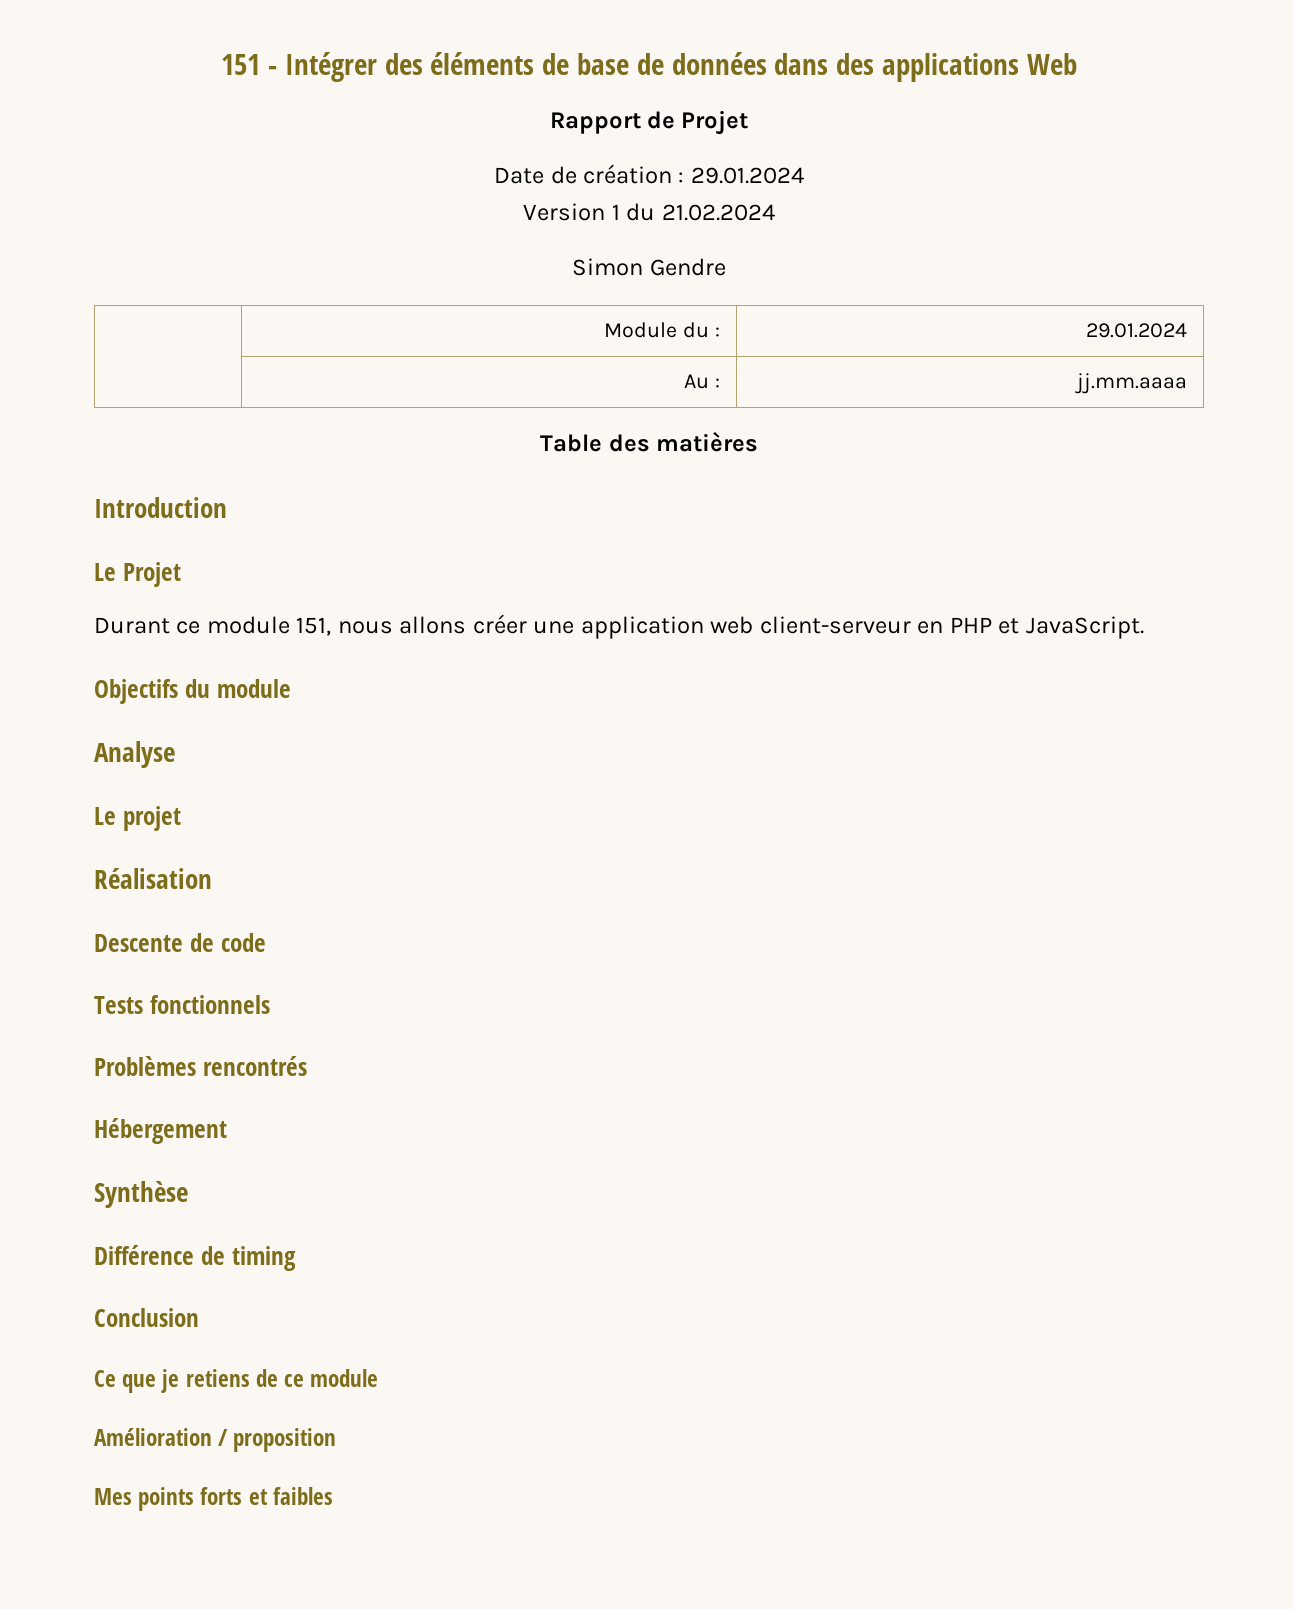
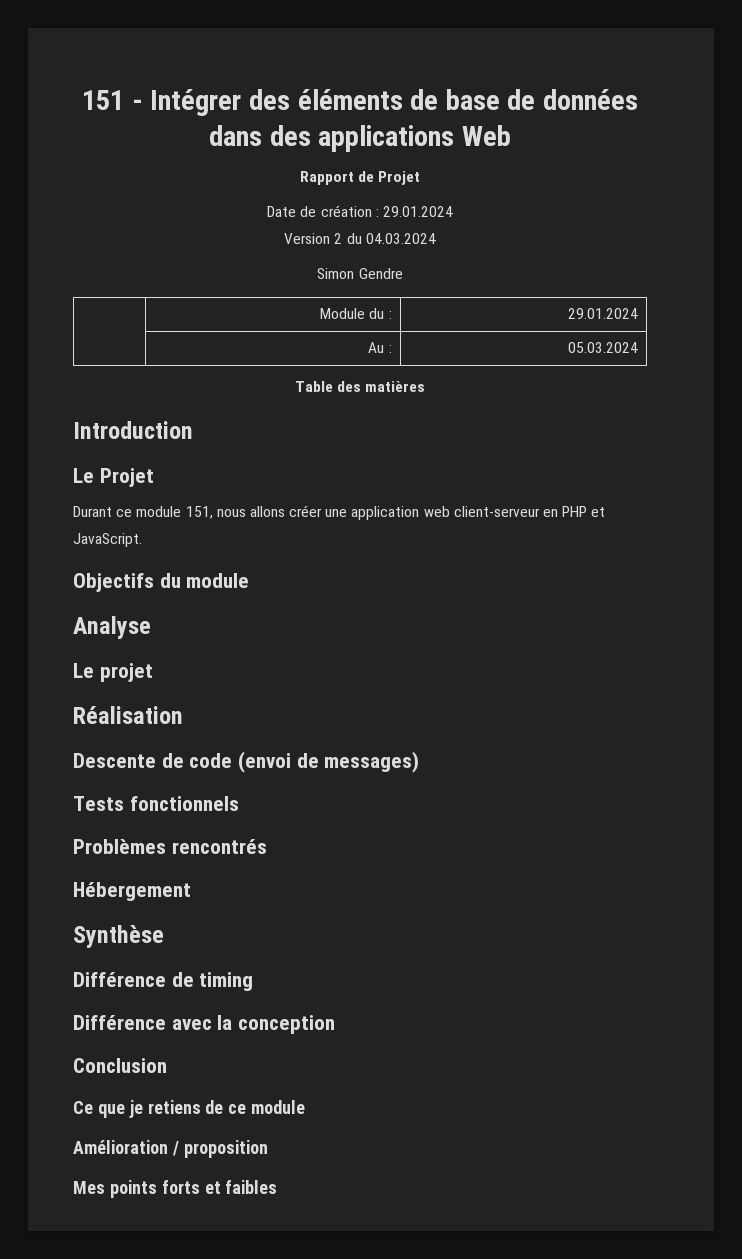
- Version 1 du 21.02.2024
+ Version 2 du 04.03.2024
- | Au : | jj.mm.aaaa
+ | Au : | 05.03.2024
- Descente de code
+ Descente de code (envoi de messages)
+ Différence avec la conception

